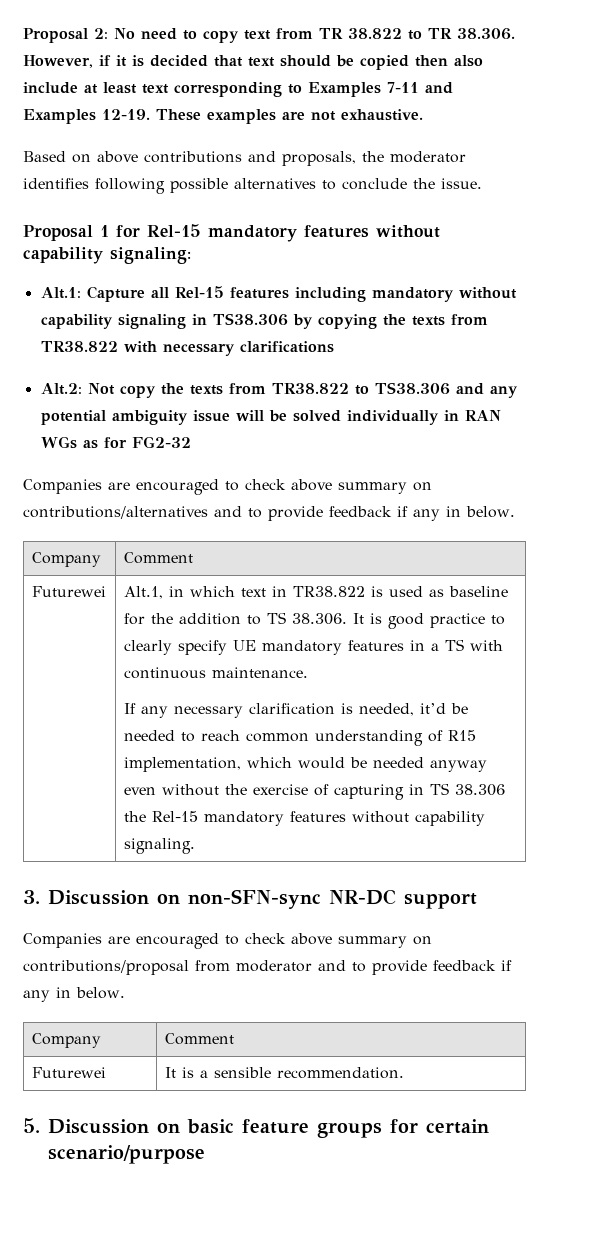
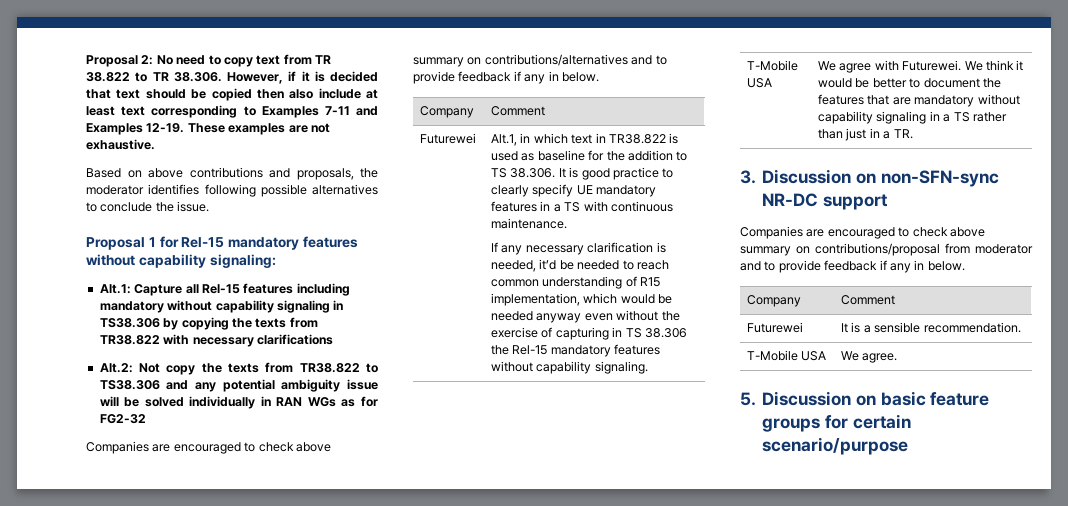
+ T-Mobile USA | We agree with Futurewei. We think it would be better to document the features that are mandatory without capability signaling in a TS rather than just in a TR.
+ T-Mobile USA | We agree.

